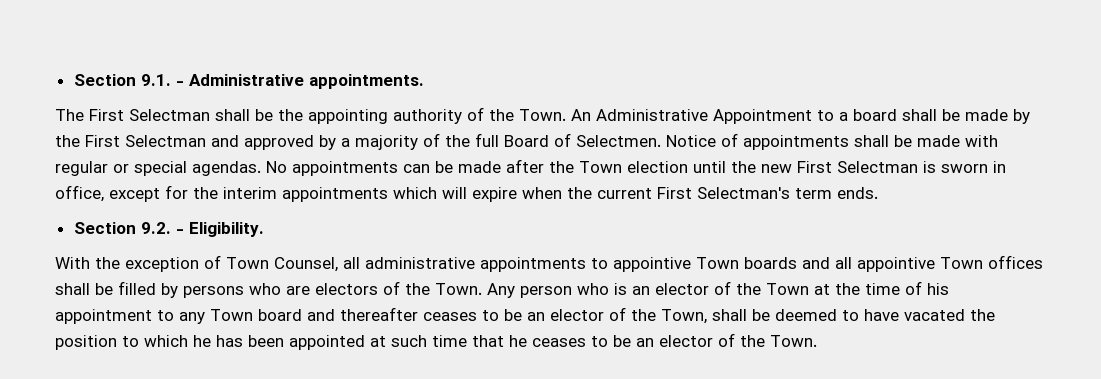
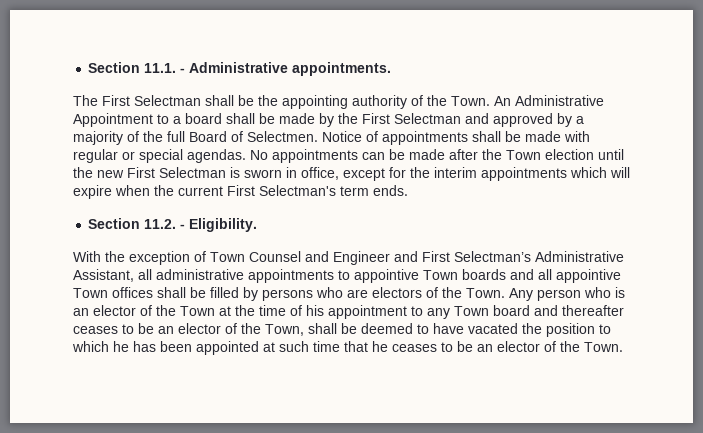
- Section 9.1. - Administrative appointments.
+ Section 11.1. - Administrative appointments.
- Section 9.2. - Eligibility.
+ Section 11.2. - Eligibility.
- With the exception of Town Counsel, all administrative appointments to appointive Town boards and all appointive Town offices shall be filled by persons who are electors of the Town.
+ With the exception of Town Counsel and Engineer and First Selectman’s Administrative Assistant, all administrative appointments to appointive Town boards and all appointive Town offices shall be filled by persons who are electors of the Town.

